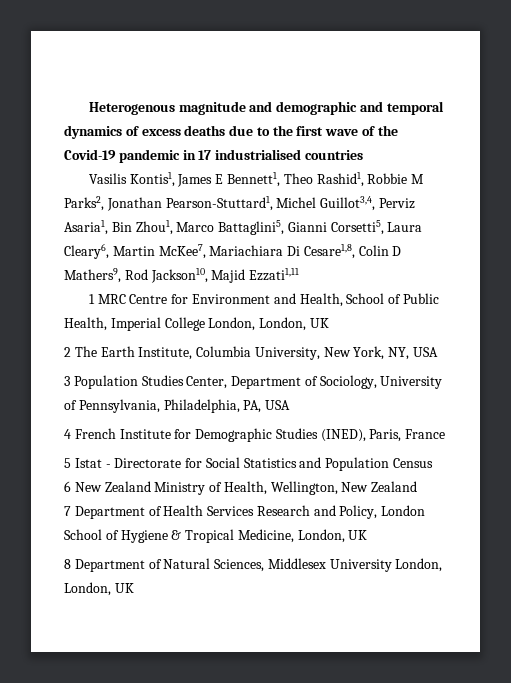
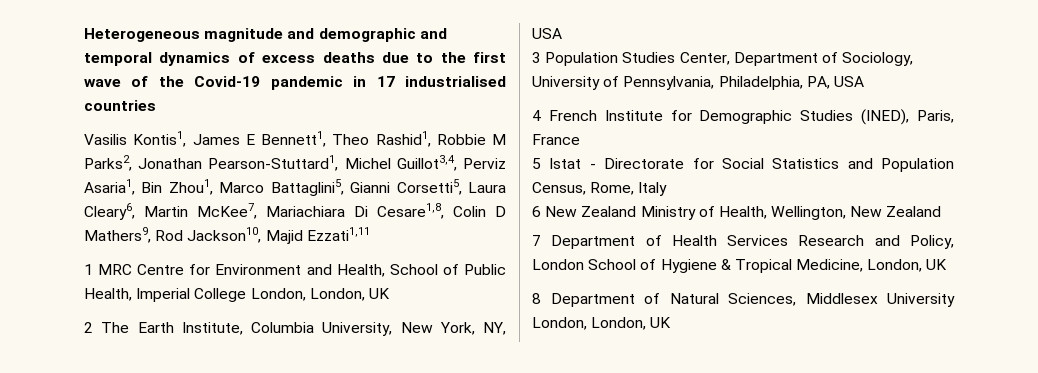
- Heterogenous magnitude and demographic and temporal dynamics of excess deaths due to the first wave of the Covid-19 pandemic in 17 industrialised countries
+ Heterogeneous magnitude and demographic and temporal dynamics of excess deaths due to the first wave of the Covid-19 pandemic in 17 industrialised countries
- 5 Istat - Directorate for Social Statistics and Population Census
+ 5 Istat - Directorate for Social Statistics and Population Census, Rome, Italy

